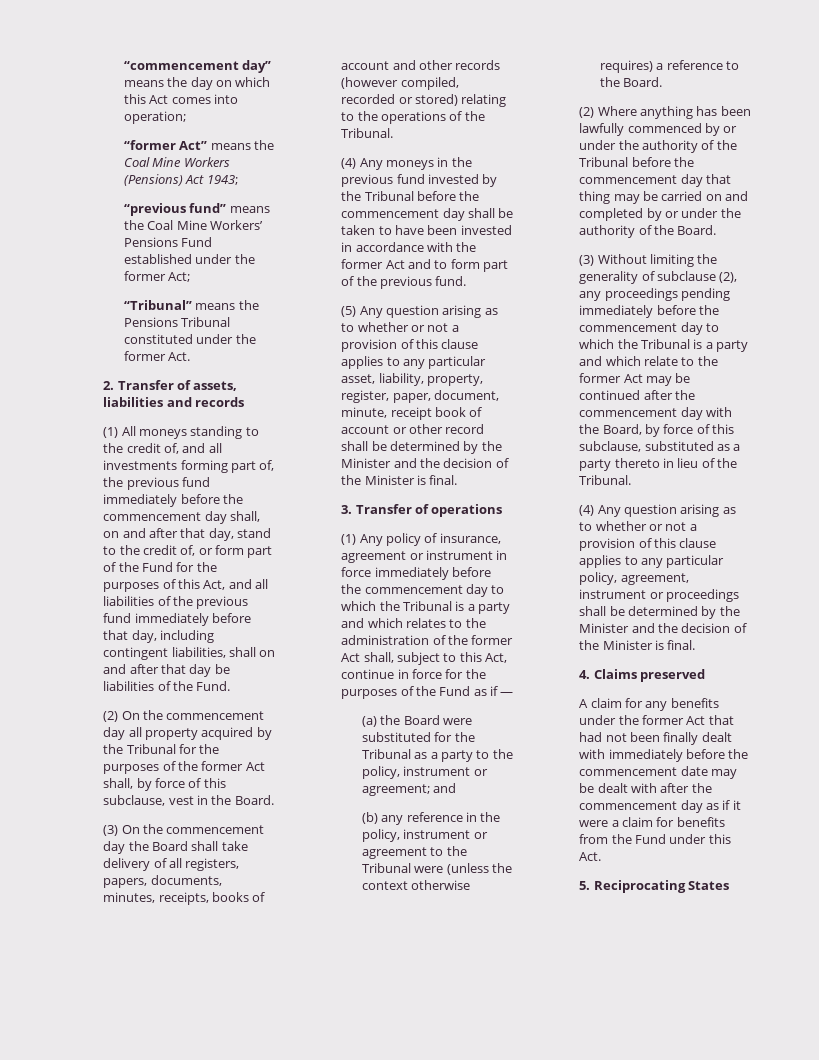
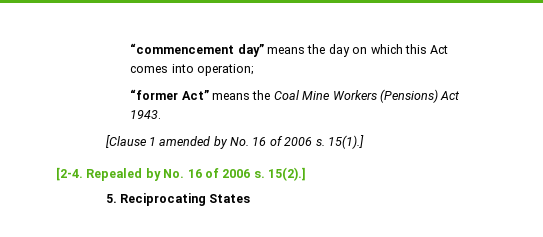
- “former Act” means the Coal Mine Workers (Pensions) Act 1943;
- “previous fund” means the Coal Mine Workers’ Pensions Fund established under the former Act;
- “Tribunal” means the Pensions Tribunal constituted under the former Act.
- 2. Transfer of assets, liabilities and records
- (1) All moneys standing to the credit of, and all investments forming part of, the previous fund immediately before the commencement day shall, on and after that day, stand to the credit of, or form part of the Fund for the purposes of this Act, and all liabilities of the previous fund immediately before that day, including contingent liabilities, shall on and after that day be liabilities of the Fund.
- (2) On the commencement day all property acquired by the Tribunal for the purposes of the former Act shall, by force of this subclause, vest in the Board.
- (3) On the commencement day the Board shall take delivery of all registers, papers, documents, minutes, receipts, books of account and other records (however compiled, recorded or stored) relating to the operations of the Tribunal.
- (4) Any moneys in the previous fund invested by the Tribunal before the commencement day shall be taken to have been invested in accordance with the former Act and to form part of the previous fund.
- (5) Any question arising as to whether or not a provision of this clause applies to any particular asset, liability, property, register, paper, document, minute, receipt book of account or other record shall be determined by the Minister and the decision of the Minister is final.
- 3. Transfer of operations
- (1) Any policy of insurance, agreement or instrument in force immediately before the commencement day to which the Tribunal is a party and which relates to the administration of the former Act shall, subject to this Act, continue in force for the purposes of the Fund as if —
- (a) the Board were substituted for the Tribunal as a party to the policy, instrument or agreement; and
- (b) any reference in the policy, instrument or agreement to the Tribunal were (unless the context otherwise requires) a reference to the Board.
- (2) Where anything has been lawfully commenced by or under the authority of the Tribunal before the commencement day that thing may be carried on and completed by or under the authority of the Board.
- (3) Without limiting the generality of subclause (2), any proceedings pending immediately before the commencement day to which the Tribunal is a party and which relate to the former Act may be continued after the commencement day with the Board, by force of this subclause, substituted as a party thereto in lieu of the Tribunal.
- (4) Any question arising as to whether or not a provision of this clause applies to any particular policy, agreement, instrument or proceedings shall be determined by the Minister and the decision of the Minister is final.
- 4. Claims preserved
- A claim for any benefits under the former Act that had not been finally dealt with immediately before the commencement date may be dealt with after the commencement day as if it were a claim for benefits from the Fund under this Act.
+ “former Act” means the Coal Mine Workers (Pensions) Act 1943.
+ [Clause 1 amended by No. 16 of 2006 s. 15(1).]
+ [2-4. Repealed by No. 16 of 2006 s. 15(2).]

